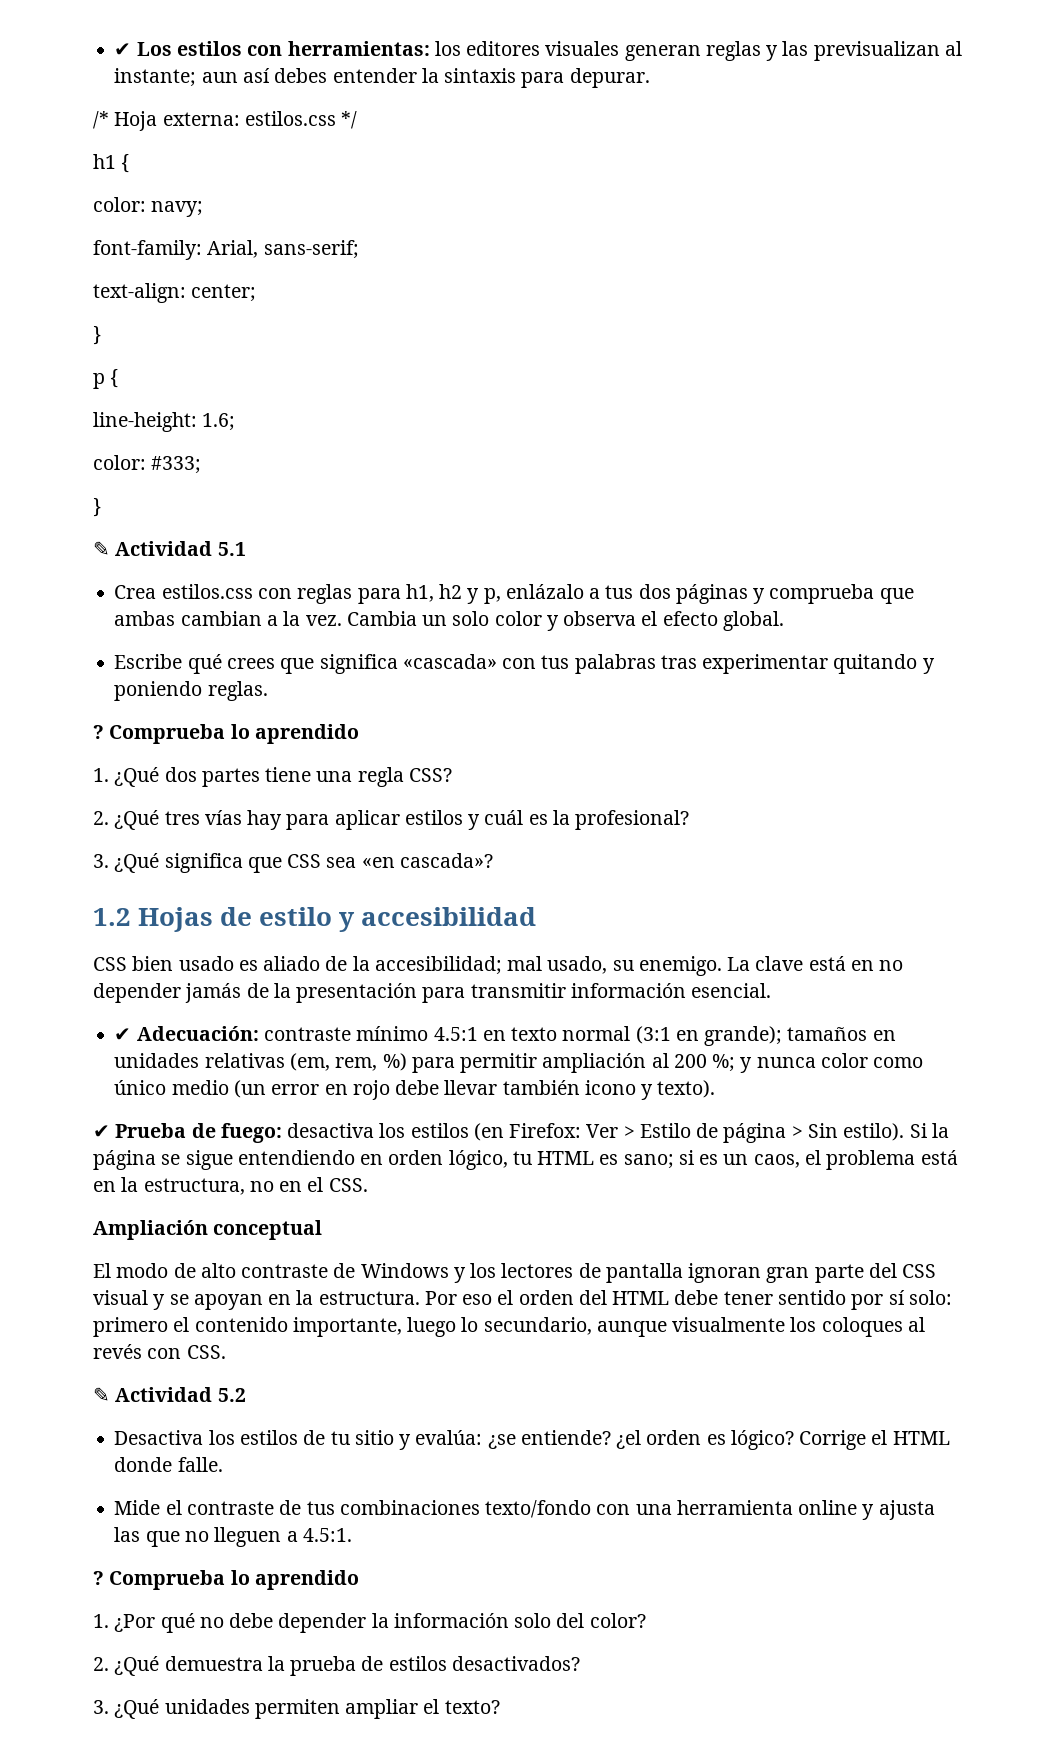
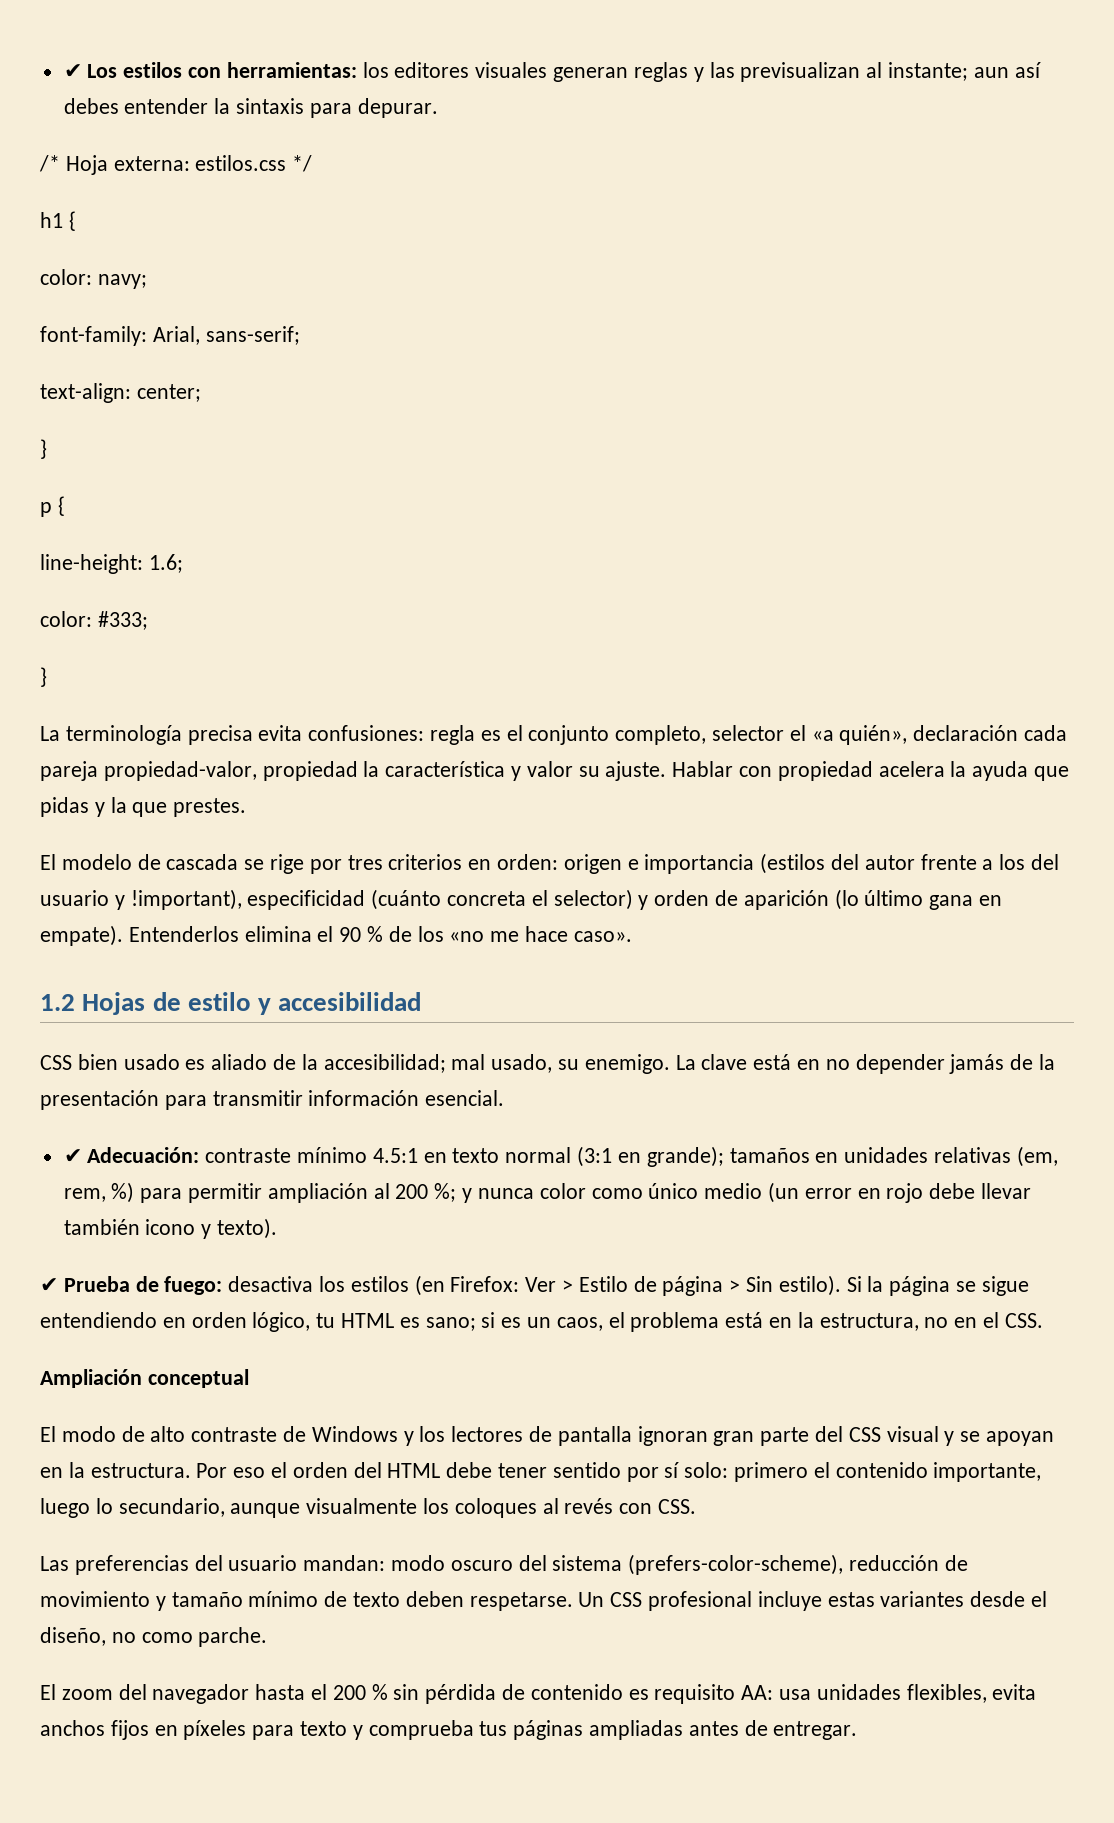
- ✎ Actividad 5.1
- Crea estilos.css con reglas para h1, h2 y p, enlázalo a tus dos páginas y comprueba que ambas cambian a la vez. Cambia un solo color y observa el efecto global.
- Escribe qué crees que significa «cascada» con tus palabras tras experimentar quitando y poniendo reglas.
- ? Comprueba lo aprendido
- 1. ¿Qué dos partes tiene una regla CSS?
- 2. ¿Qué tres vías hay para aplicar estilos y cuál es la profesional?
- 3. ¿Qué significa que CSS sea «en cascada»?
+ La terminología precisa evita confusiones: regla es el conjunto completo, selector el «a quién», declaración cada pareja propiedad-valor, propiedad la característica y valor su ajuste. Hablar con propiedad acelera la ayuda que pidas y la que prestes.
+ El modelo de cascada se rige por tres criterios en orden: origen e importancia (estilos del autor frente a los del usuario y !important), especificidad (cuánto concreta el selector) y orden de aparición (lo último gana en empate). Entenderlos elimina el 90 % de los «no me hace caso».
- ✎ Actividad 5.2
- Desactiva los estilos de tu sitio y evalúa: ¿se entiende? ¿el orden es lógico? Corrige el HTML donde falle.
- Mide el contraste de tus combinaciones texto/fondo con una herramienta online y ajusta las que no lleguen a 4.5:1.
- ? Comprueba lo aprendido
- 1. ¿Por qué no debe depender la información solo del color?
- 2. ¿Qué demuestra la prueba de estilos desactivados?
- 3. ¿Qué unidades permiten ampliar el texto?
+ Las preferencias del usuario mandan: modo oscuro del sistema (prefers-color-scheme), reducción de movimiento y tamaño mínimo de texto deben respetarse. Un CSS profesional incluye estas variantes desde el diseño, no como parche.
+ El zoom del navegador hasta el 200 % sin pérdida de contenido es requisito AA: usa unidades flexibles, evita anchos fijos en píxeles para texto y comprueba tus páginas ampliadas antes de entregar.

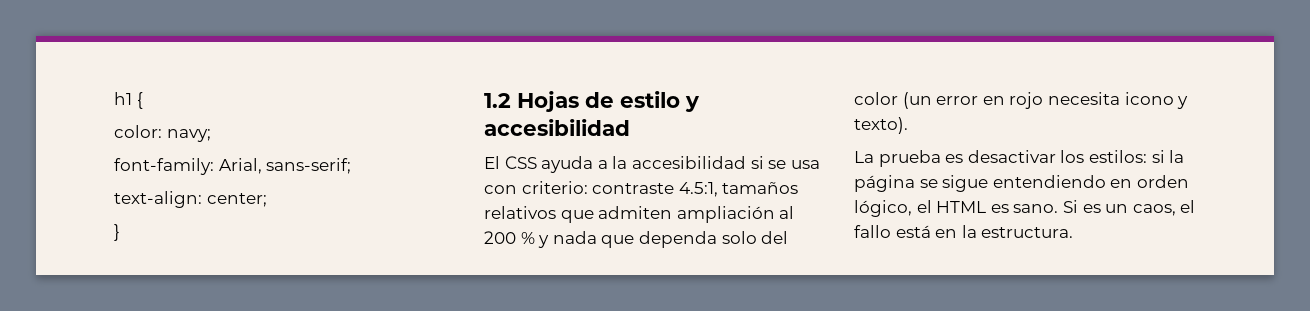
- ✔ Los estilos con herramientas: los editores visuales generan reglas y las previsualizan al instante; aun así debes entender la sintaxis para depurar.
- /* Hoja externa: estilos.css */
- p {
- line-height: 1.6;
- color: #333;
- }
- La terminología precisa evita confusiones: regla es el conjunto completo, selector el «a quién», declaración cada pareja propiedad-valor, propiedad la característica y valor su ajuste. Hablar con propiedad acelera la ayuda que pidas y la que prestes.
- El modelo de cascada se rige por tres criterios en orden: origen e importancia (estilos del autor frente a los del usuario y !important), especificidad (cuánto concreta el selector) y orden de aparición (lo último gana en empate). Entenderlos elimina el 90 % de los «no me hace caso».
- CSS bien usado es aliado de la accesibilidad; mal usado, su enemigo. La clave está en no depender jamás de la presentación para transmitir información esencial.
- ✔ Adecuación: contraste mínimo 4.5:1 en texto normal (3:1 en grande); tamaños en unidades relativas (em, rem, %) para permitir ampliación al 200 %; y nunca color como único medio (un error en rojo debe llevar también icono y texto).
+ El CSS ayuda a la accesibilidad si se usa con criterio: contraste 4.5:1, tamaños relativos que admiten ampliación al 200 % y nada que dependa solo del color (un error en rojo necesita icono y texto).
- ✔ Prueba de fuego: desactiva los estilos (en Firefox: Ver > Estilo de página > Sin estilo). Si la página se sigue entendiendo en orden lógico, tu HTML es sano; si es un caos, el problema está en la estructura, no en el CSS.
- Ampliación conceptual
- El modo de alto contraste de Windows y los lectores de pantalla ignoran gran parte del CSS visual y se apoyan en la estructura. Por eso el orden del HTML debe tener sentido por sí solo: primero el contenido importante, luego lo secundario, aunque visualmente los coloques al revés con CSS.
- Las preferencias del usuario mandan: modo oscuro del sistema (prefers-color-scheme), reducción de movimiento y tamaño mínimo de texto deben respetarse. Un CSS profesional incluye estas variantes desde el diseño, no como parche.
- El zoom del navegador hasta el 200 % sin pérdida de contenido es requisito AA: usa unidades flexibles, evita anchos fijos en píxeles para texto y comprueba tus páginas ampliadas antes de entregar.
+ La prueba es desactivar los estilos: si la página se sigue entendiendo en orden lógico, el HTML es sano. Si es un caos, el fallo está en la estructura.

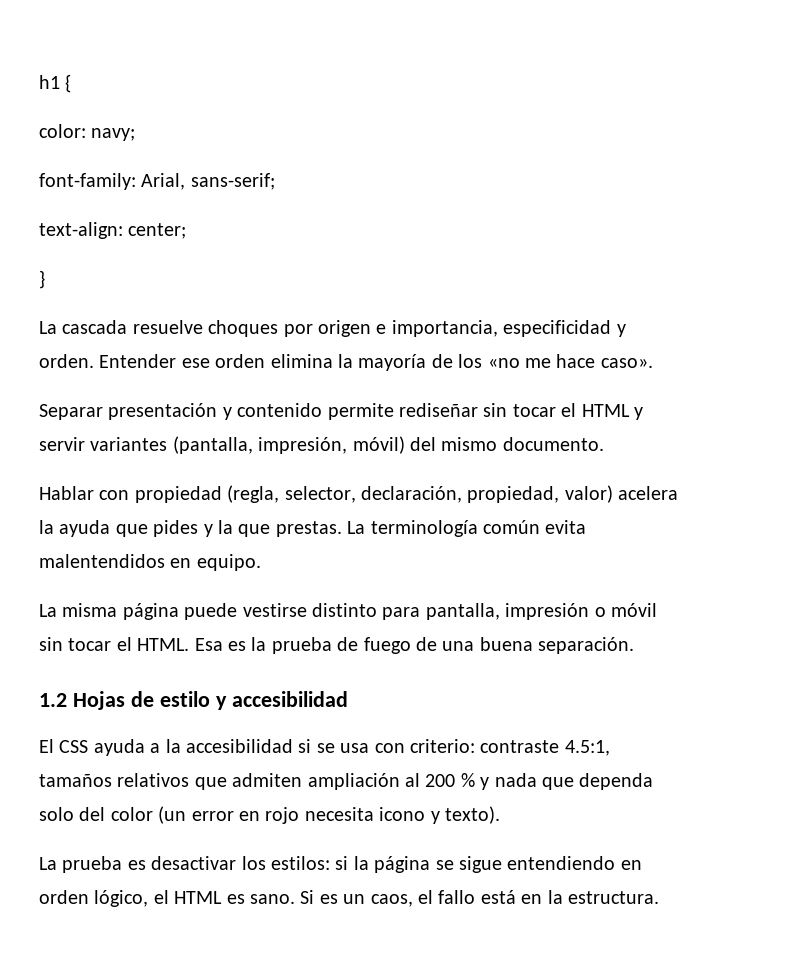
+ La cascada resuelve choques por origen e importancia, especificidad y orden. Entender ese orden elimina la mayoría de los «no me hace caso».
+ Separar presentación y contenido permite rediseñar sin tocar el HTML y servir variantes (pantalla, impresión, móvil) del mismo documento.
+ Hablar con propiedad (regla, selector, declaración, propiedad, valor) acelera la ayuda que pides y la que prestas. La terminología común evita malentendidos en equipo.
+ La misma página puede vestirse distinto para pantalla, impresión o móvil sin tocar el HTML. Esa es la prueba de fuego de una buena separación.

